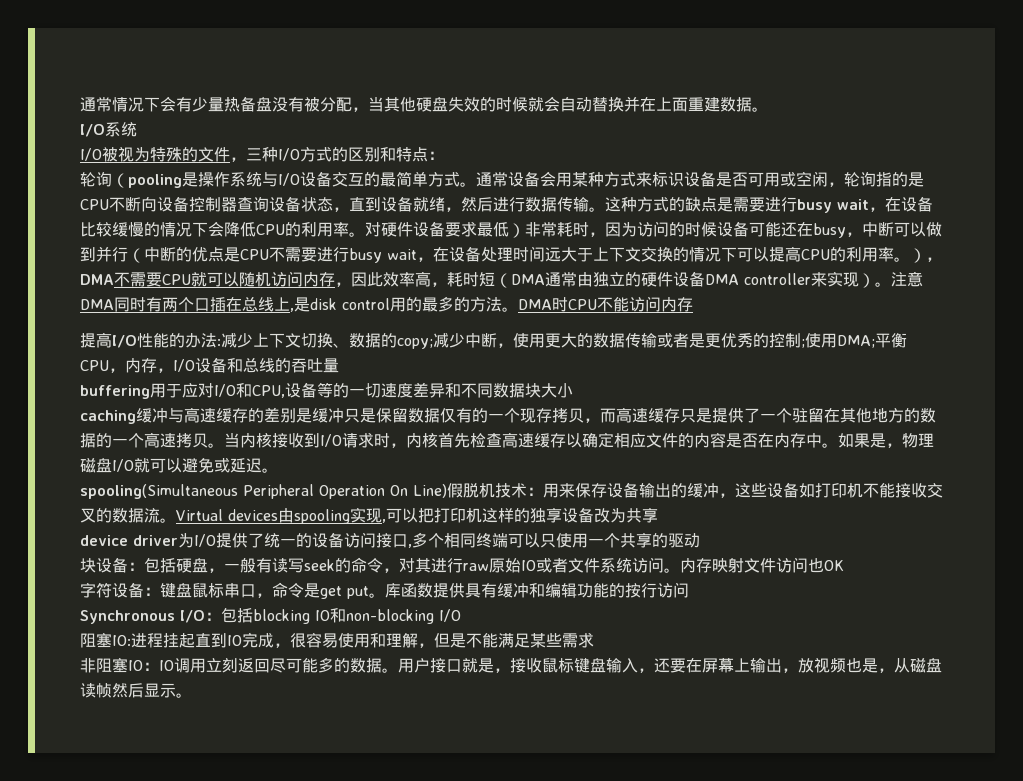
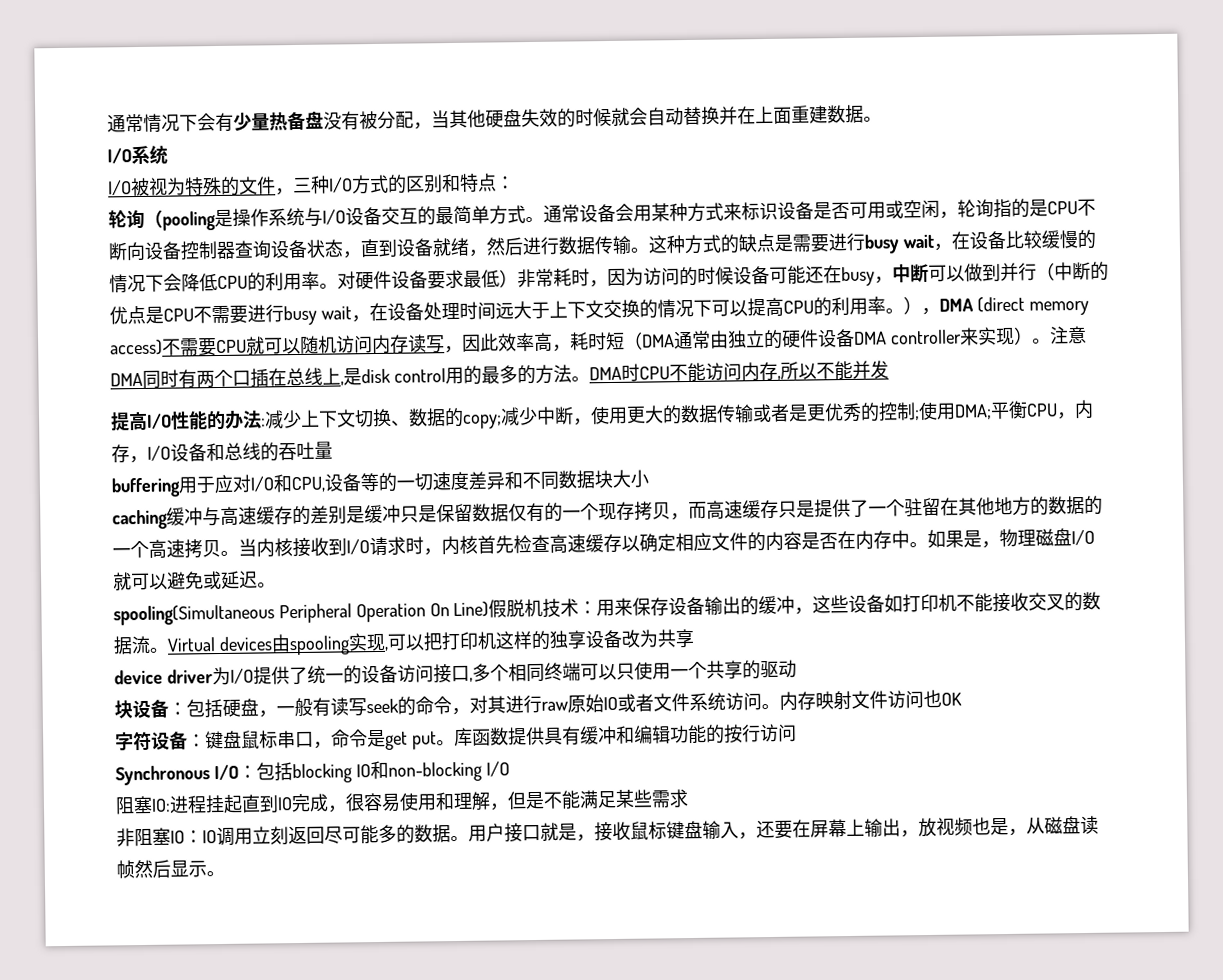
- 对硬件设备要求最低）非常耗时，因为访问的时候设备可能还在busy，中断可以做到并行（中断的优点是CPU不需要进行busy wait，在设备处理时间远大于上下文交换的情况下可以提高CPU的利用率。），DMA不需要CPU就可以随机访问内存，因此效率高，耗时短（DMA通常由独立的硬件设备DMA controller来实现）。
+ 对硬件设备要求最低）非常耗时，因为访问的时候设备可能还在busy，中断可以做到并行（中断的优点是CPU不需要进行busy wait，在设备处理时间远大于上下文交换的情况下可以提高CPU的利用率。），DMA (direct memory access)不需要CPU就可以随机访问内存读写，因此效率高，耗时短（DMA通常由独立的硬件设备DMA controller来实现）。
- DMA时CPU不能访问内存
+ DMA时CPU不能访问内存,所以不能并发

